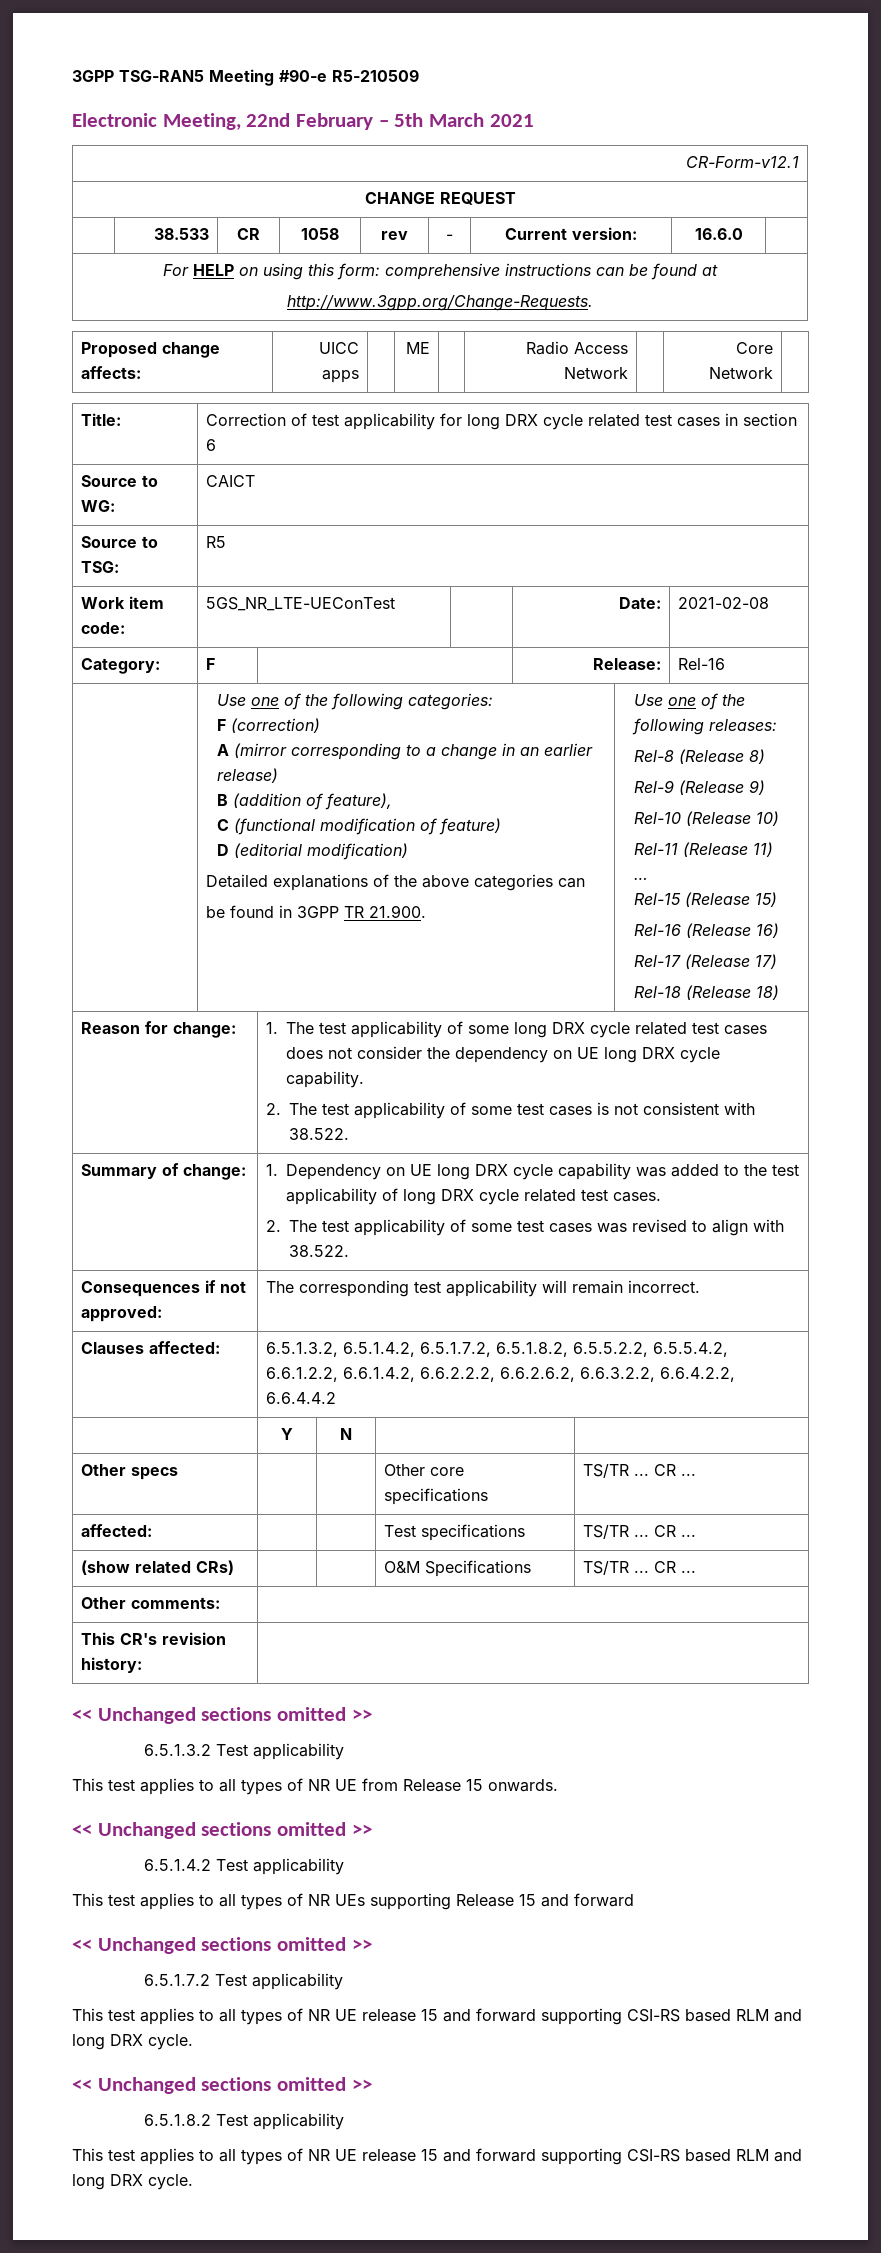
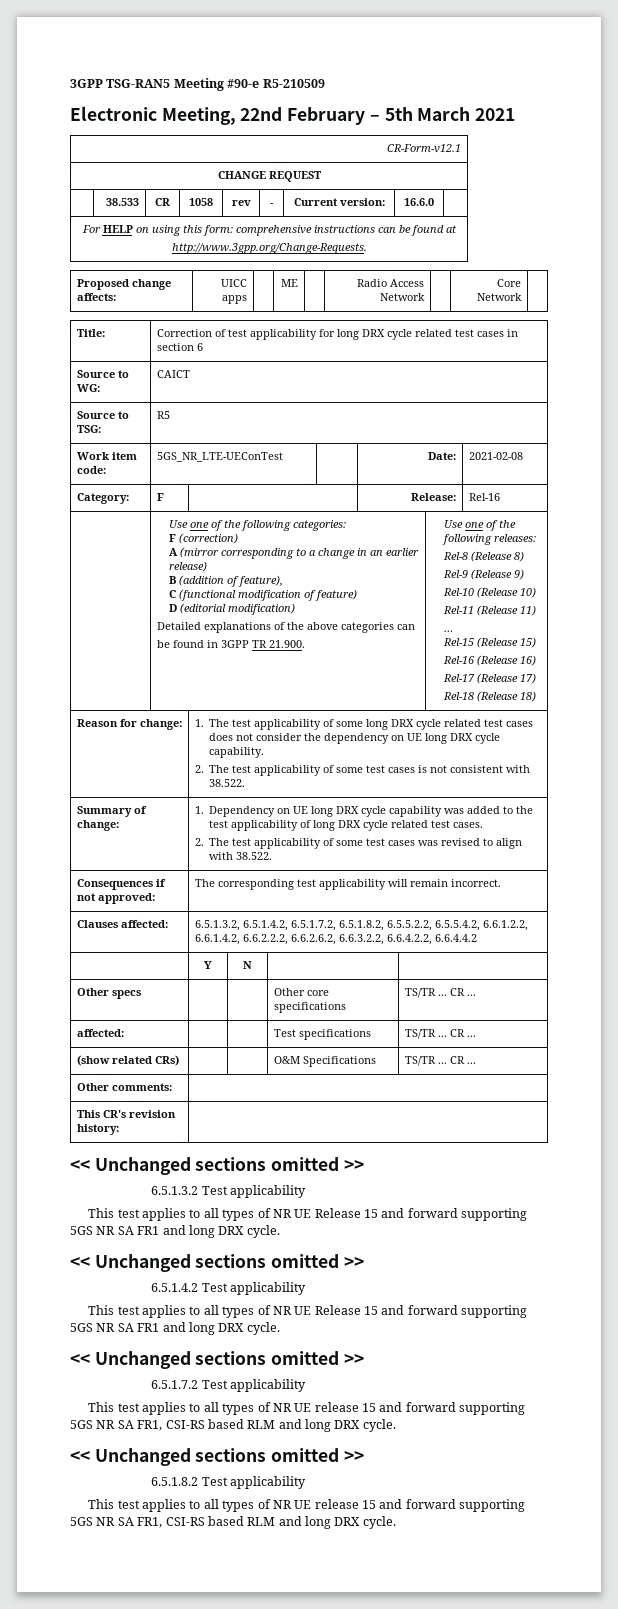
  6.5.1.3.2 Test applicability
- This test applies to all types of NR UE from Release 15 onwards.
+ This test applies to all types of NR UE Release 15 and forward supporting 5GS NR SA FR1 and long DRX cycle.
  6.5.1.4.2 Test applicability
- This test applies to all types of NR UEs supporting Release 15 and forward
+ This test applies to all types of NR UE Release 15 and forward supporting 5GS NR SA FR1 and long DRX cycle.
  6.5.1.7.2 Test applicability
- This test applies to all types of NR UE release 15 and forward supporting CSI-RS based RLM and long DRX cycle.
+ This test applies to all types of NR UE release 15 and forward supporting 5GS NR SA FR1, CSI-RS based RLM and long DRX cycle.
  6.5.1.8.2 Test applicability
- This test applies to all types of NR UE release 15 and forward supporting CSI-RS based RLM and long DRX cycle.
+ This test applies to all types of NR UE release 15 and forward supporting 5GS NR SA FR1, CSI-RS based RLM and long DRX cycle.

